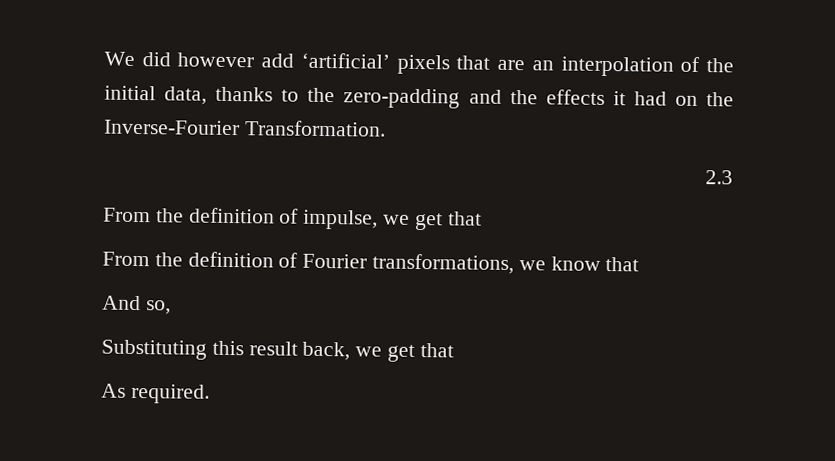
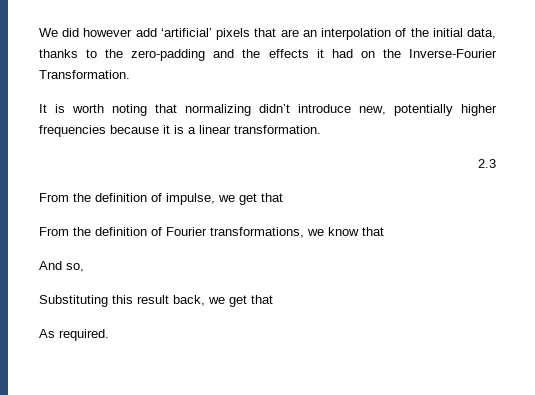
+ It is worth noting that normalizing didn’t introduce new, potentially higher frequencies because it is a linear transformation.

